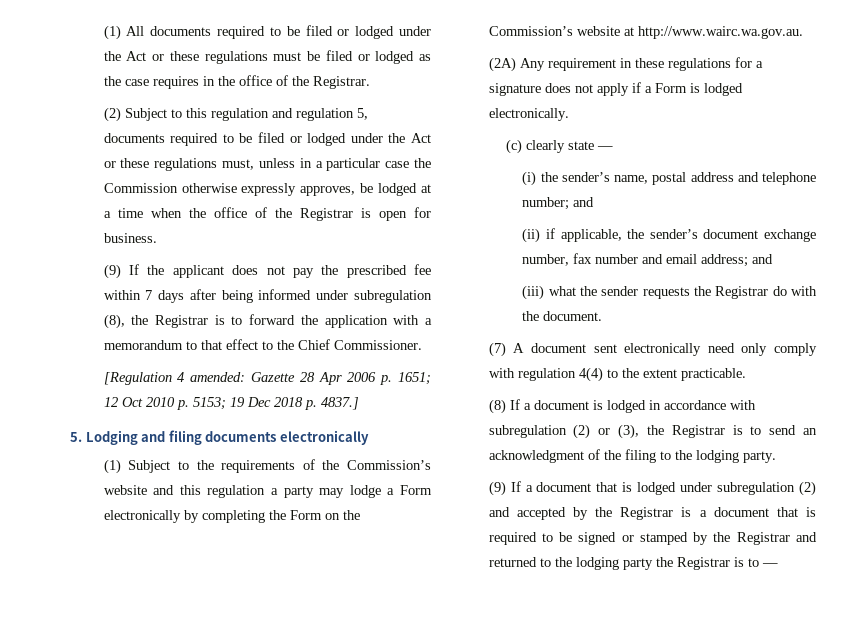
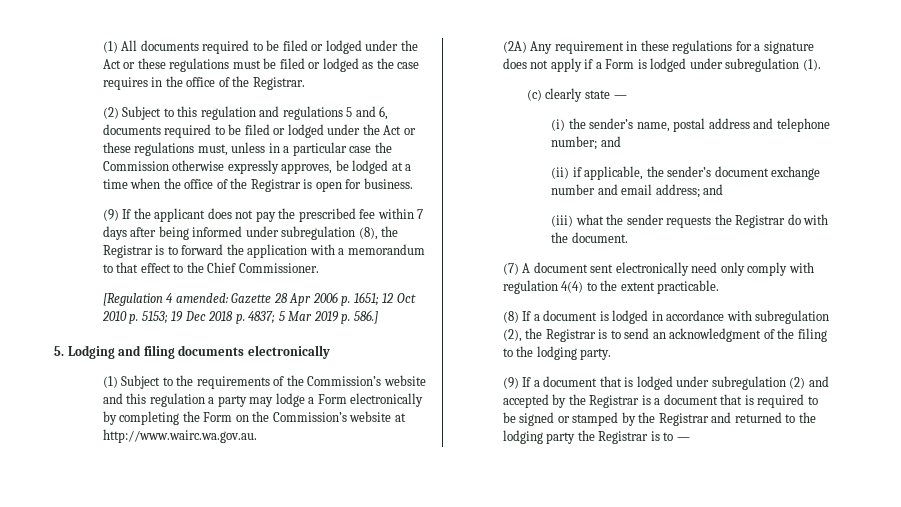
- (2) Subject to this regulation and regulation 5, documents required to be filed or lodged under the Act or these regulations must, unless in a particular case the Commission otherwise expressly approves, be lodged at a time when the office of the Registrar is open for business.
+ (2) Subject to this regulation and regulations 5 and 6, documents required to be filed or lodged under the Act or these regulations must, unless in a particular case the Commission otherwise expressly approves, be lodged at a time when the office of the Registrar is open for business.
- [Regulation 4 amended: Gazette 28 Apr 2006 p. 1651; 12 Oct 2010 p. 5153; 19 Dec 2018 p. 4837.]
+ [Regulation 4 amended: Gazette 28 Apr 2006 p. 1651; 12 Oct 2010 p. 5153; 19 Dec 2018 p. 4837; 5 Mar 2019 p. 586.]
- (2A) Any requirement in these regulations for a signature does not apply if a Form is lodged electronically.
+ (2A) Any requirement in these regulations for a signature does not apply if a Form is lodged under subregulation (1).
- (ii) if applicable, the sender’s document exchange number, fax number and email address; and
+ (ii) if applicable, the sender’s document exchange number and email address; and
- (8) If a document is lodged in accordance with subregulation (2) or (3), the Registrar is to send an acknowledgment of the filing to the lodging party.
+ (8) If a document is lodged in accordance with subregulation (2), the Registrar is to send an acknowledgment of the filing to the lodging party.

